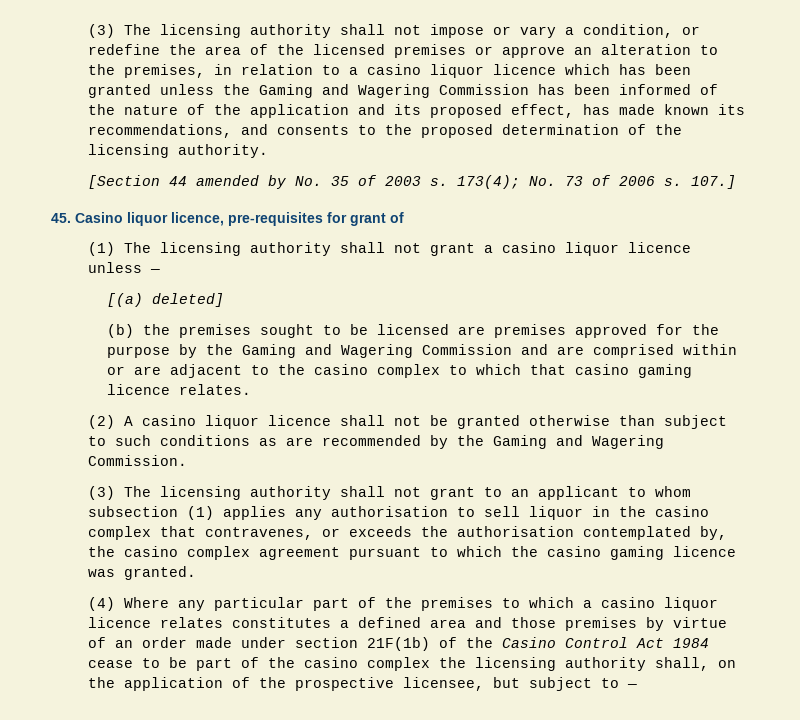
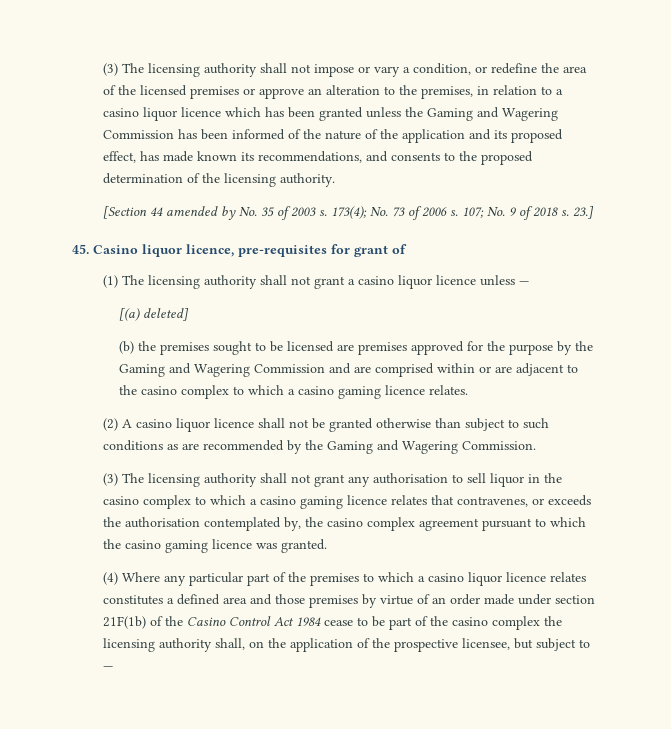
- 107.]
+ 107; No. 9 of 2018 s. 23.]
- (b) the premises sought to be licensed are premises approved for the purpose by the Gaming and Wagering Commission and are comprised within or are adjacent to the casino complex to which that casino gaming licence relates.
+ (b) the premises sought to be licensed are premises approved for the purpose by the Gaming and Wagering Commission and are comprised within or are adjacent to the casino complex to which a casino gaming licence relates.
- (3) The licensing authority shall not grant to an applicant to whom subsection (1) applies any authorisation to sell liquor in the casino complex that contravenes, or exceeds the authorisation contemplated by, the casino complex agreement pursuant to which the casino gaming licence was granted.
+ (3) The licensing authority shall not grant any authorisation to sell liquor in the casino complex to which a casino gaming licence relates that contravenes, or exceeds the authorisation contemplated by, the casino complex agreement pursuant to which the casino gaming licence was granted.

